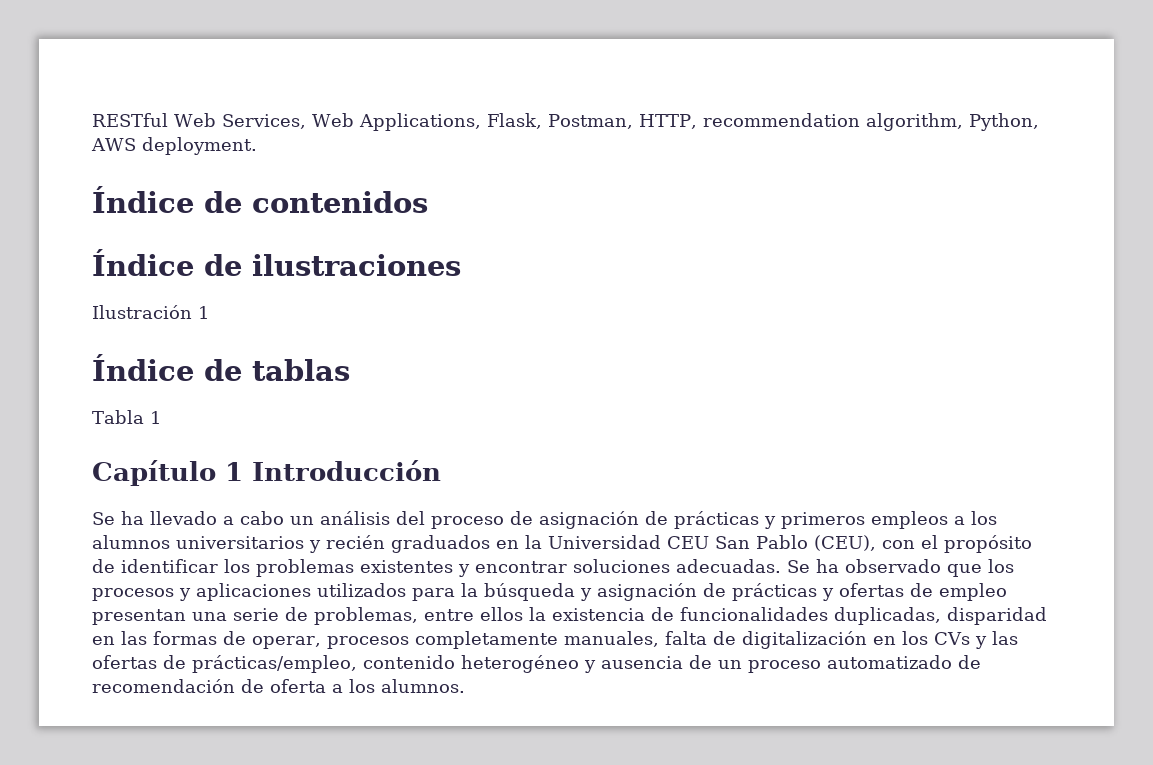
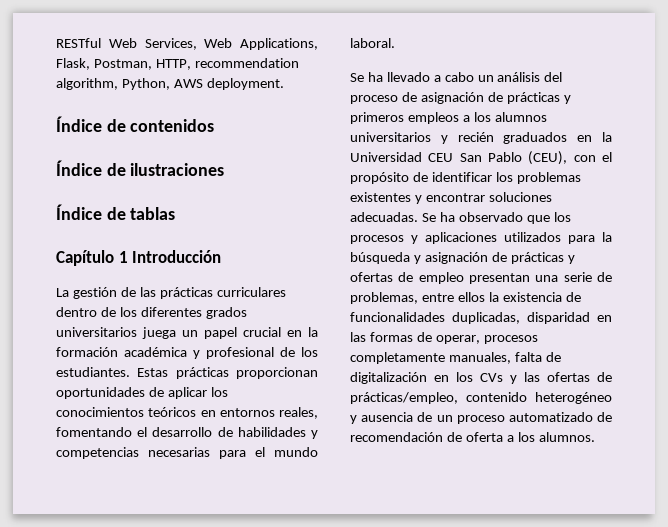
- Ilustración 1
- Tabla 1
+ La gestión de las prácticas curriculares dentro de los diferentes grados universitarios juega un papel crucial en la formación académica y profesional de los estudiantes. Estas prácticas proporcionan oportunidades de aplicar los conocimientos teóricos en entornos reales, fomentando el desarrollo de habilidades y competencias necesarias para el mundo laboral.

